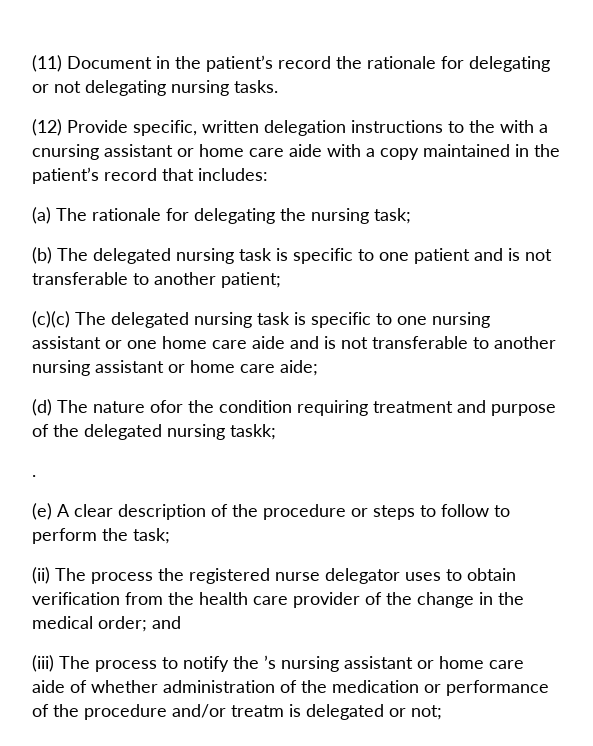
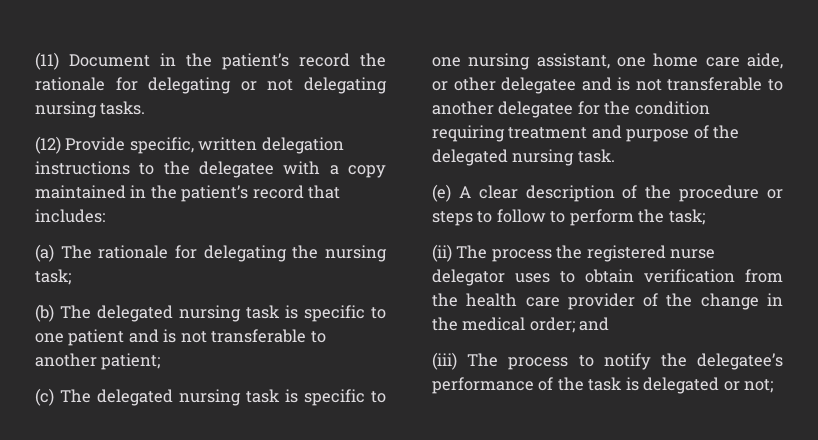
- (12) Provide specific, written delegation instructions to the with a cnursing assistant or home care aide with a copy maintained in the patient’s record that includes:
+ (12) Provide specific, written delegation instructions to the delegatee with a copy maintained in the patient’s record that includes:
- (c)(c) The delegated nursing task is specific to one nursing assistant or one home care aide and is not transferable to another nursing assistant or home care aide;
- (d) The nature ofor the condition requiring treatment and purpose of the delegated nursing taskk;
- .
+ (c) The delegated nursing task is specific to one nursing assistant, one home care aide, or other delegatee and is not transferable to another delegatee for the condition requiring treatment and purpose of the delegated nursing task.
- (iii) The process to notify the ’s nursing assistant or home care aide of whether administration of the medication or performance of the procedure and/or treatm is delegated or not;
+ (iii) The process to notify the delegatee’s performance of the task is delegated or not;

